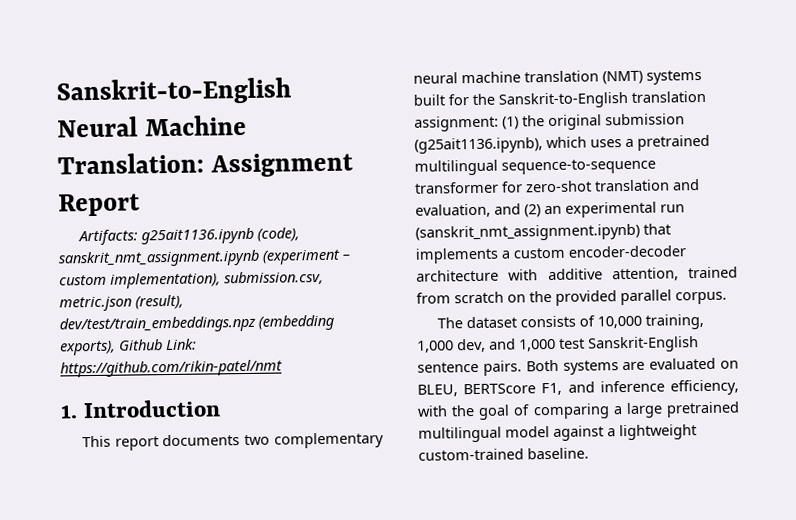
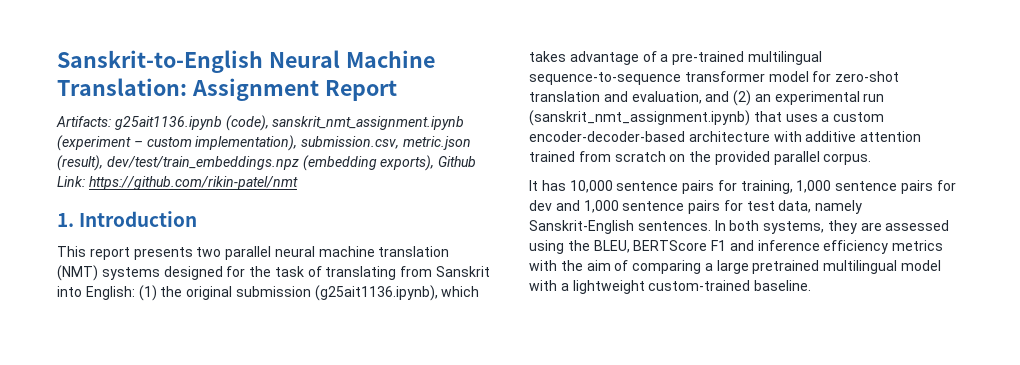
- This report documents two complementary neural machine translation (NMT) systems built for the Sanskrit-to-English translation assignment: (1) the original submission (g25ait1136.ipynb), which uses a pretrained multilingual sequence-to-sequence transformer for zero-shot translation and evaluation, and (2) an experimental run (sanskrit_nmt_assignment.ipynb) that implements a custom encoder-decoder architecture with additive attention, trained from scratch on the provided parallel corpus.
+ This report presents two parallel neural machine translation (NMT) systems designed for the task of translating from Sanskrit into English: (1) the original submission (g25ait1136.ipynb), which takes advantage of a pre-trained multilingual sequence-to-sequence transformer model for zero-shot translation and evaluation, and (2) an experimental run (sanskrit_nmt_assignment.ipynb) that uses a custom encoder-decoder-based architecture with additive attention trained from scratch on the provided parallel corpus.
- The dataset consists of 10,000 training, 1,000 dev, and 1,000 test Sanskrit-English sentence pairs. Both systems are evaluated on BLEU, BERTScore F1, and inference efficiency, with the goal of comparing a large pretrained multilingual model against a lightweight custom-trained baseline.
+ It has 10,000 sentence pairs for training, 1,000 sentence pairs for dev and 1,000 sentence pairs for test data, namely Sanskrit-English sentences. In both systems, they are assessed using the BLEU, BERTScore F1 and inference efficiency metrics with the aim of comparing a large pretrained multilingual model with a lightweight custom-trained baseline.

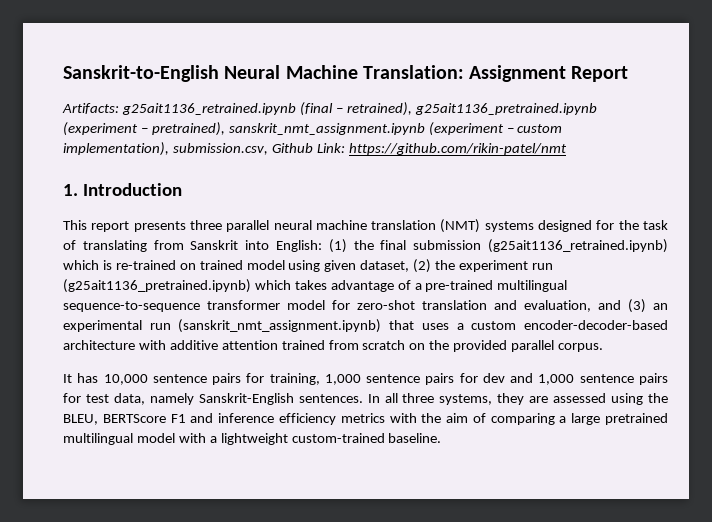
- Artifacts: g25ait1136.ipynb (code), sanskrit_nmt_assignment.ipynb (experiment – custom implementation), submission.csv, metric.json (result), dev/test/train_embeddings.npz (embedding exports), Github Link: https://github.com/rikin-patel/nmt
+ Artifacts: g25ait1136_retrained.ipynb (final – retrained), g25ait1136_pretrained.ipynb (experiment – pretrained), sanskrit_nmt_assignment.ipynb (experiment – custom implementation), submission.csv, Github Link: https://github.com/rikin-patel/nmt
- This report presents two parallel neural machine translation (NMT) systems designed for the task of translating from Sanskrit into English: (1) the original submission (g25ait1136.ipynb), which takes advantage of a pre-trained multilingual sequence-to-sequence transformer model for zero-shot translation and evaluation, and (2) an experimental run (sanskrit_nmt_assignment.ipynb) that uses a custom encoder-decoder-based architecture with additive attention trained from scratch on the provided parallel corpus.
+ This report presents three parallel neural machine translation (NMT) systems designed for the task of translating from Sanskrit into English: (1) the final submission (g25ait1136_retrained.ipynb) which is re-trained on trained model using given dataset, (2) the experiment run (g25ait1136_pretrained.ipynb) which takes advantage of a pre-trained multilingual sequence-to-sequence transformer model for zero-shot translation and evaluation, and (3) an experimental run (sanskrit_nmt_assignment.ipynb) that uses a custom encoder-decoder-based architecture with additive attention trained from scratch on the provided parallel corpus.
- In both systems, they are assessed using the BLEU, BERTScore F1 and inference efficiency metrics with the aim of comparing a large pretrained multilingual model with a lightweight custom-trained baseline.
+ In all three systems, they are assessed using the BLEU, BERTScore F1 and inference efficiency metrics with the aim of comparing a large pretrained multilingual model with a lightweight custom-trained baseline.

